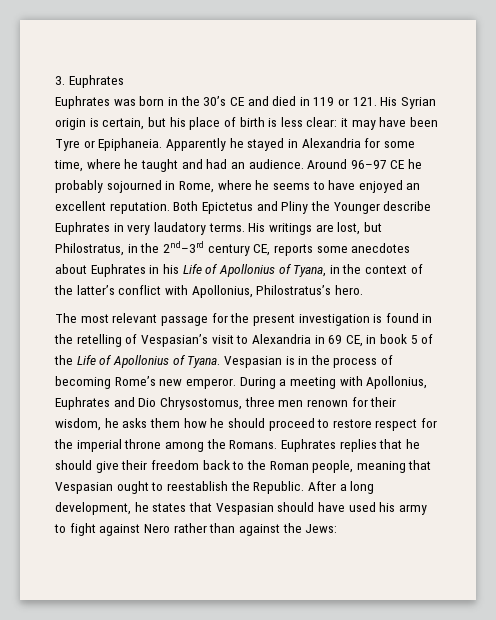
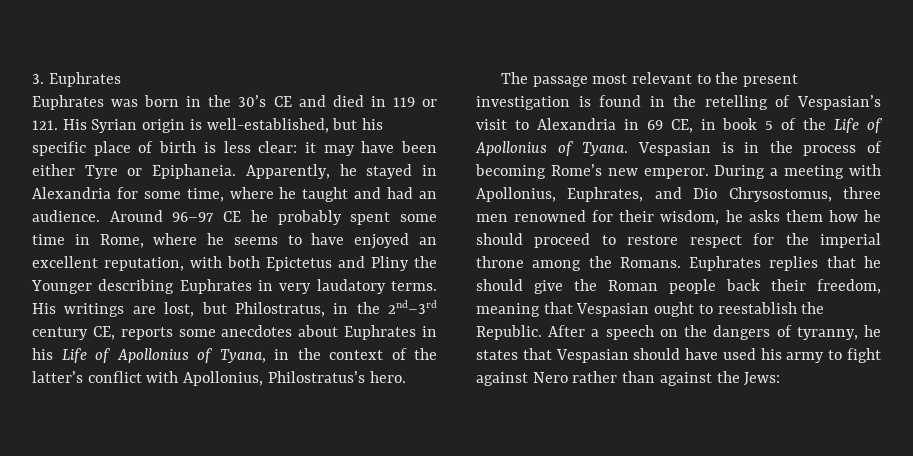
- Euphrates was born in the 30’s CE and died in 119 or 121. His Syrian origin is certain, but his place of birth is less clear: it may have been Tyre or Epiphaneia.
+ Euphrates was born in the 30’s CE and died in 119 or 121. His Syrian origin is well-established, but his specific place of birth is less clear: it may have been either Tyre or Epiphaneia.
- Apparently he stayed in Alexandria for some time, where he taught and had an audience.
+ Apparently, he stayed in Alexandria for some time, where he taught and had an audience.
- Around 96–97 CE he probably sojourned in Rome, where he seems to have enjoyed an excellent reputation. Both Epictetus and Pliny the Younger describe Euphrates in very laudatory terms.
+ Around 96–97 CE he probably spent some time in Rome, where he seems to have enjoyed an excellent reputation, with both Epictetus and Pliny the Younger describing Euphrates in very laudatory terms.
- The most relevant passage for the present investigation is found in the retelling of Vespasian’s visit to Alexandria in 69 CE, in book 5 of the Life of Apollonius of Tyana.
+ The passage most relevant to the present investigation is found in the retelling of Vespasian’s visit to Alexandria in 69 CE, in book 5 of the Life of Apollonius of Tyana.
- During a meeting with Apollonius, Euphrates and Dio Chrysostomus, three men renown for their wisdom, he asks them how he should proceed to restore respect for the imperial throne among the Romans.
+ During a meeting with Apollonius, Euphrates, and Dio Chrysostomus, three men renowned for their wisdom, he asks them how he should proceed to restore respect for the imperial throne among the Romans.
- Euphrates replies that he should give their freedom back to the Roman people, meaning that Vespasian ought to reestablish the Republic.
+ Euphrates replies that he should give the Roman people back their freedom, meaning that Vespasian ought to reestablish the Republic.
- After a long development, he states that Vespasian should have used his army to fight against Nero rather than against the Jews:
+ After a speech on the dangers of tyranny, he states that Vespasian should have used his army to fight against Nero rather than against the Jews:

